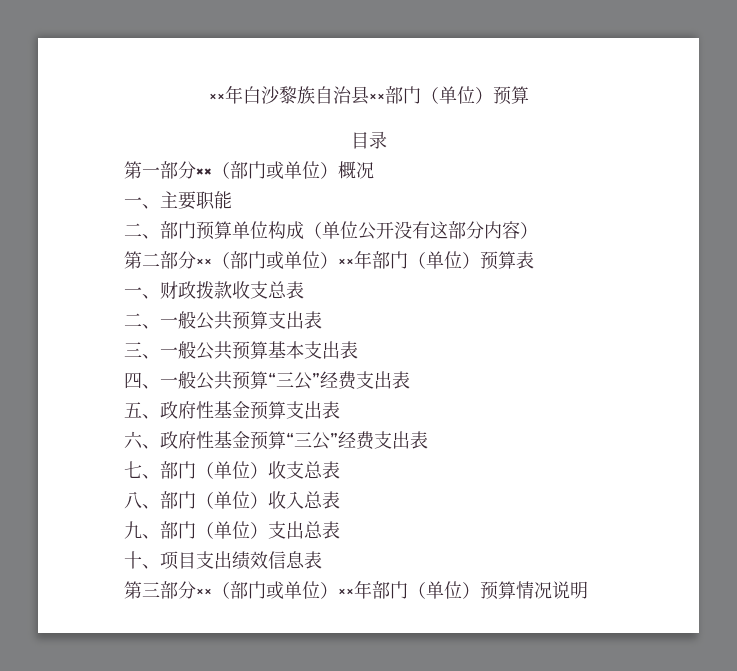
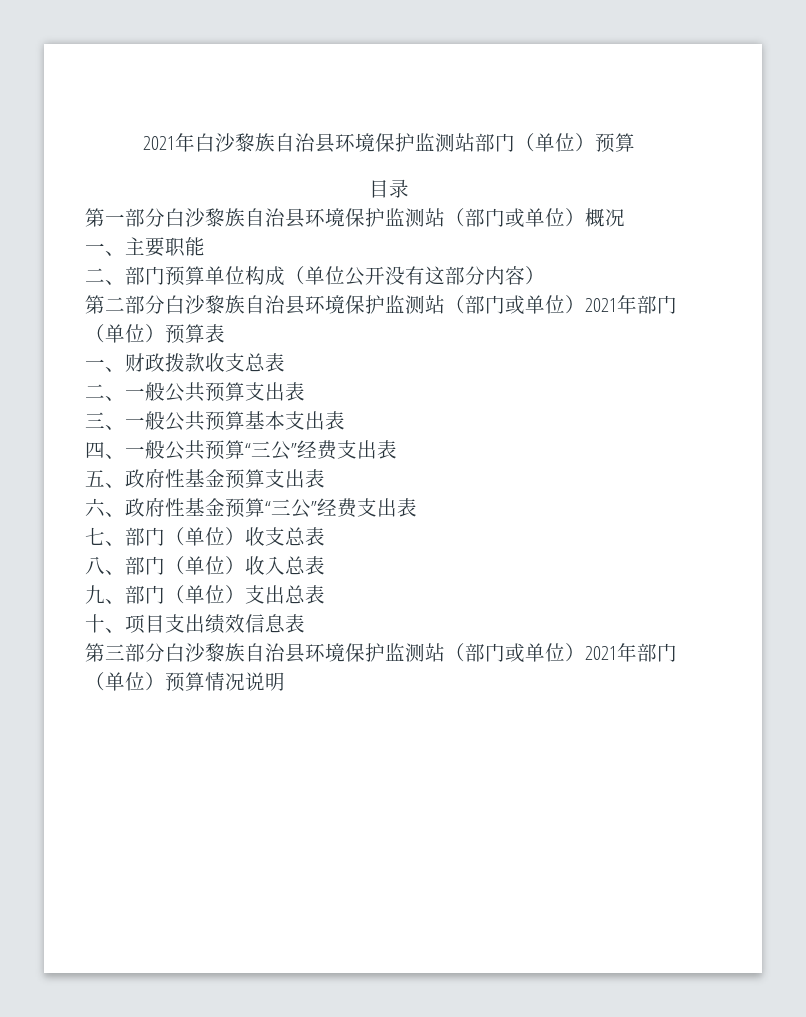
- ××年白沙黎族自治县××部门（单位）预算
+ 2021年白沙黎族自治县环境保护监测站部门（单位）预算
- 第一部分××（部门或单位）概况
+ 第一部分白沙黎族自治县环境保护监测站（部门或单位）概况
- 第二部分××（部门或单位）××年部门（单位）预算表
+ 第二部分白沙黎族自治县环境保护监测站（部门或单位）2021年部门（单位）预算表
- 第三部分××（部门或单位）××年部门（单位）预算情况说明
+ 第三部分白沙黎族自治县环境保护监测站（部门或单位）2021年部门（单位）预算情况说明

